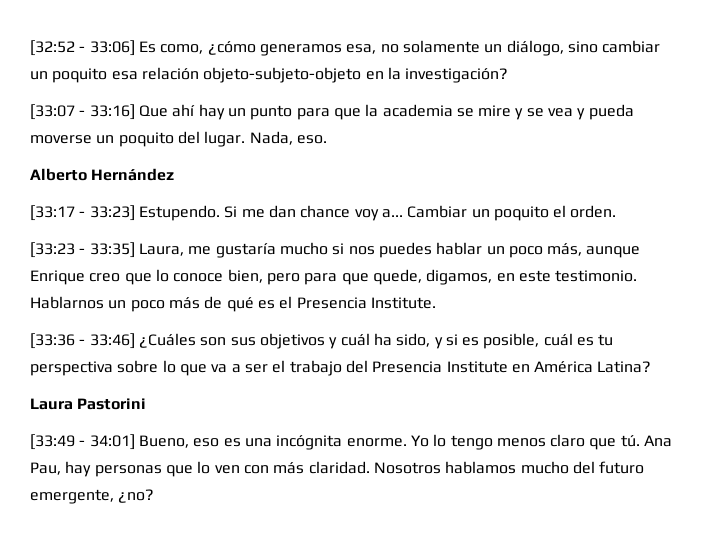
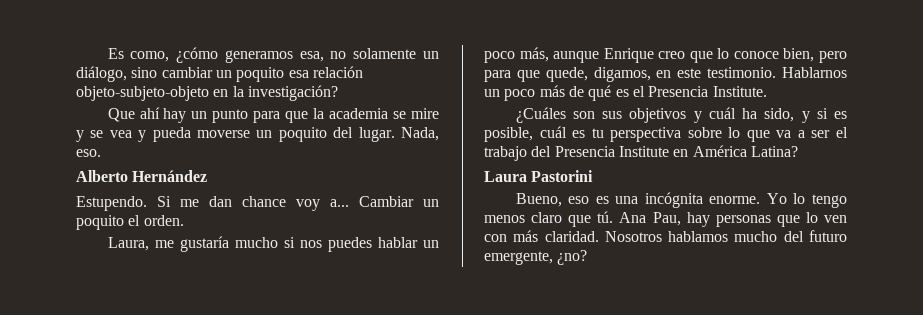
- [32:52 - 33:06] Es como, ¿cómo generamos esa, no solamente un diálogo, sino cambiar un poquito esa relación objeto-subjeto-objeto en la investigación?
+ Es como, ¿cómo generamos esa, no solamente un diálogo, sino cambiar un poquito esa relación objeto-subjeto-objeto en la investigación?
- [33:07 - 33:16] Que ahí hay un punto para que la academia se mire y se vea y pueda moverse un poquito del lugar.
+ Que ahí hay un punto para que la academia se mire y se vea y pueda moverse un poquito del lugar.
- [33:17 - 33:23] Estupendo.
+ Estupendo.
- [33:23 - 33:35] Laura, me gustaría mucho si nos puedes hablar un poco más, aunque Enrique creo que lo conoce bien, pero para que quede, digamos, en este testimonio.
+ Laura, me gustaría mucho si nos puedes hablar un poco más, aunque Enrique creo que lo conoce bien, pero para que quede, digamos, en este testimonio.
- [33:36 - 33:46] ¿Cuáles son sus objetivos y cuál ha sido, y si es posible, cuál es tu perspectiva sobre lo que va a ser el trabajo del Presencia Institute en América Latina?
+ ¿Cuáles son sus objetivos y cuál ha sido, y si es posible, cuál es tu perspectiva sobre lo que va a ser el trabajo del Presencia Institute en América Latina?
- [33:49 - 34:01] Bueno, eso es una incógnita enorme.
+ Bueno, eso es una incógnita enorme.

